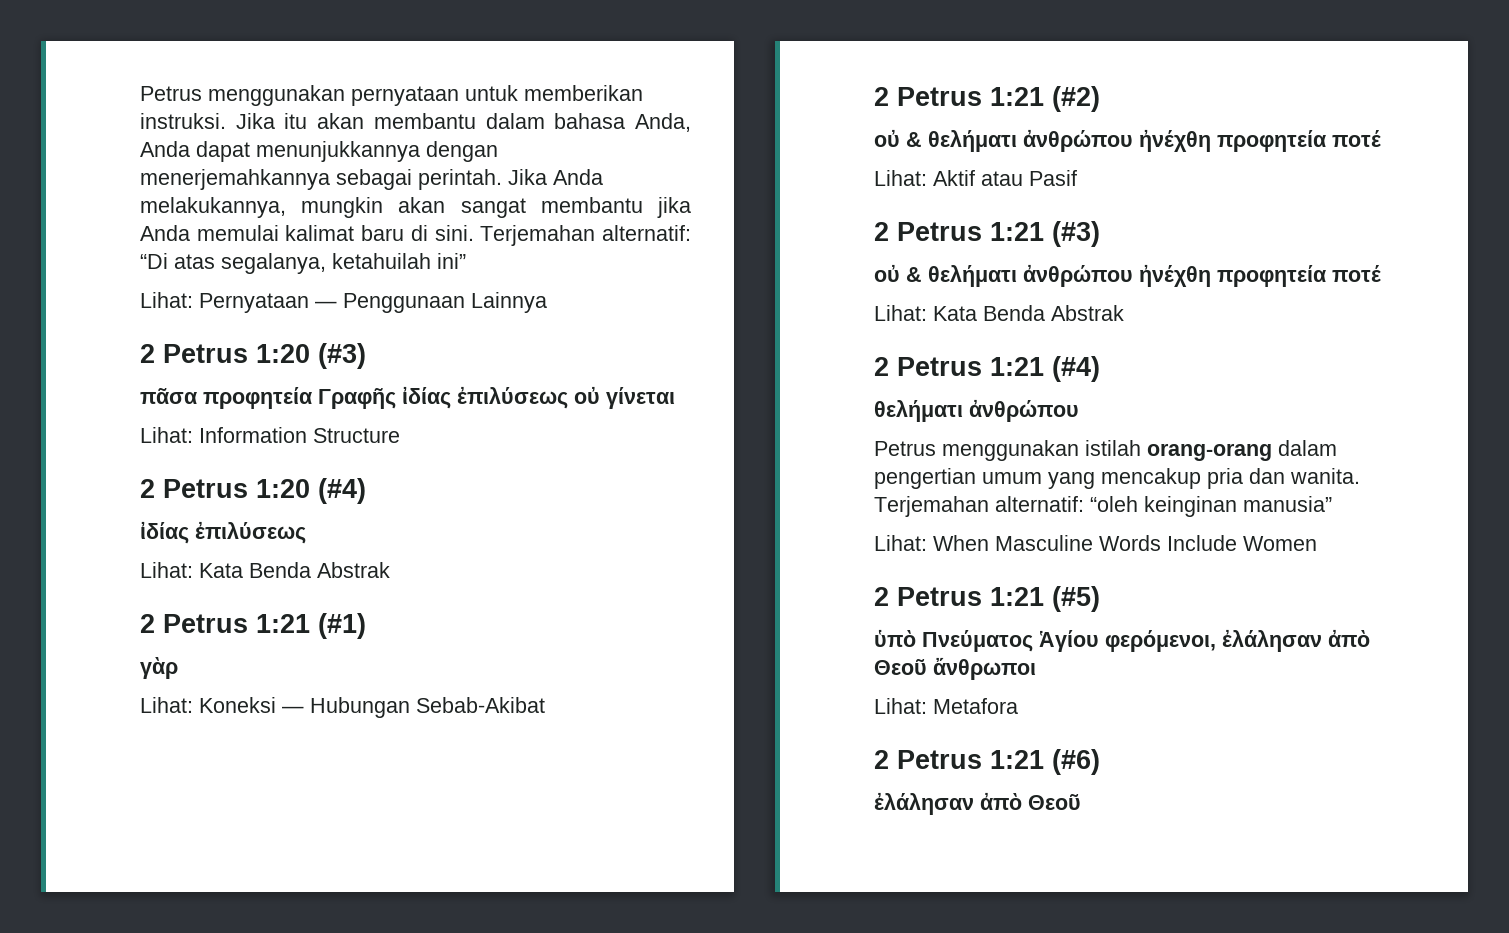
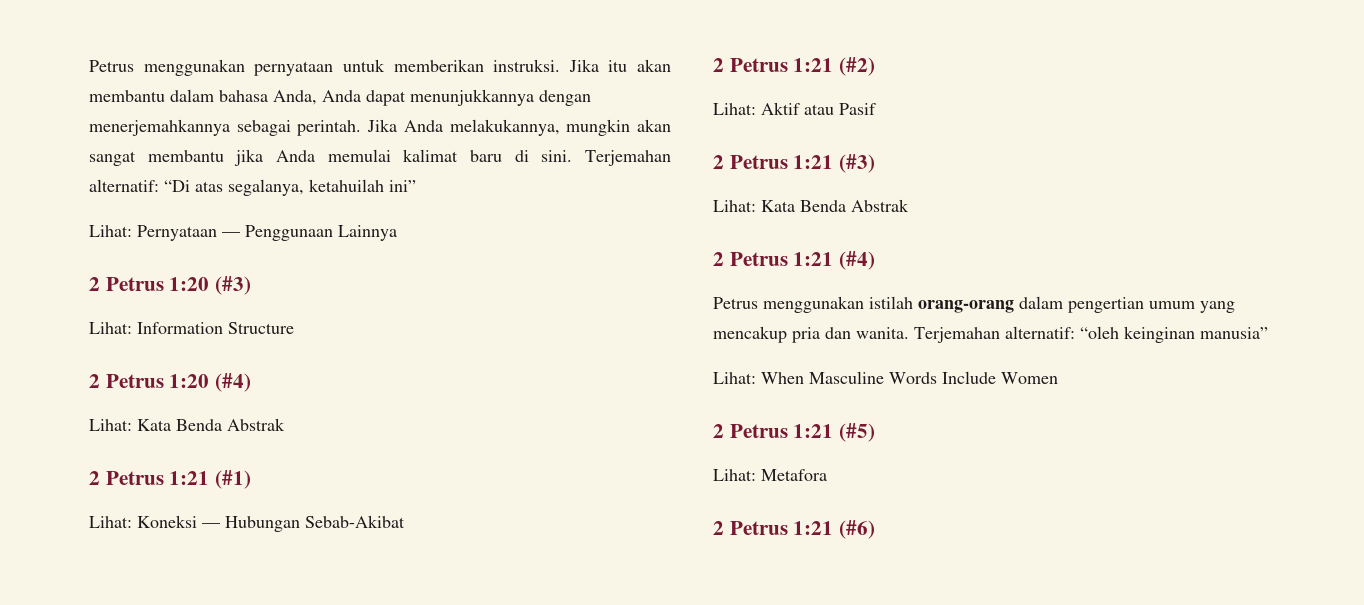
- πᾶσα προφητεία Γραφῆς ἰδίας ἐπιλύσεως οὐ γίνεται
  2 Petrus 1:20 (#4)
- ἰδίας ἐπιλύσεως
- γὰρ
  2 Petrus 1:21 (#2)
- οὐ & θελήματι ἀνθρώπου ἠνέχθη προφητεία ποτέ
  2 Petrus 1:21 (#3)
- οὐ & θελήματι ἀνθρώπου ἠνέχθη προφητεία ποτέ
  2 Petrus 1:21 (#4)
- θελήματι ἀνθρώπου
- ὑπὸ Πνεύματος Ἁγίου φερόμενοι, ἐλάλησαν ἀπὸ Θεοῦ ἄνθρωποι
  2 Petrus 1:21 (#6)
- ἐλάλησαν ἀπὸ Θεοῦ

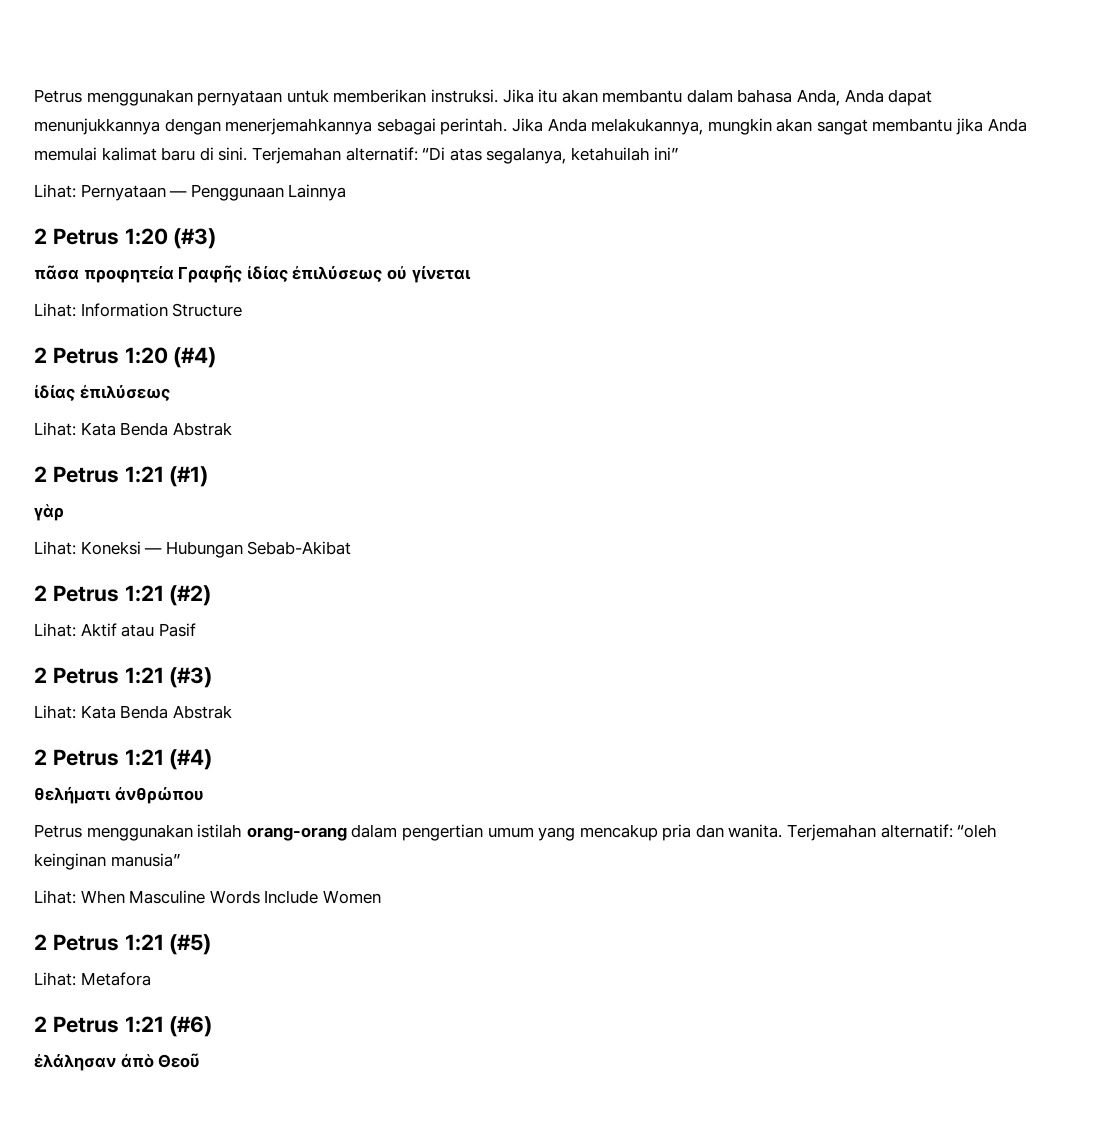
+ πᾶσα προφητεία Γραφῆς ἰδίας ἐπιλύσεως οὐ γίνεται
  2 Petrus 1:20 (#4)
+ ἰδίας ἐπιλύσεως
+ γὰρ
+ θελήματι ἀνθρώπου
+ ἐλάλησαν ἀπὸ Θεοῦ

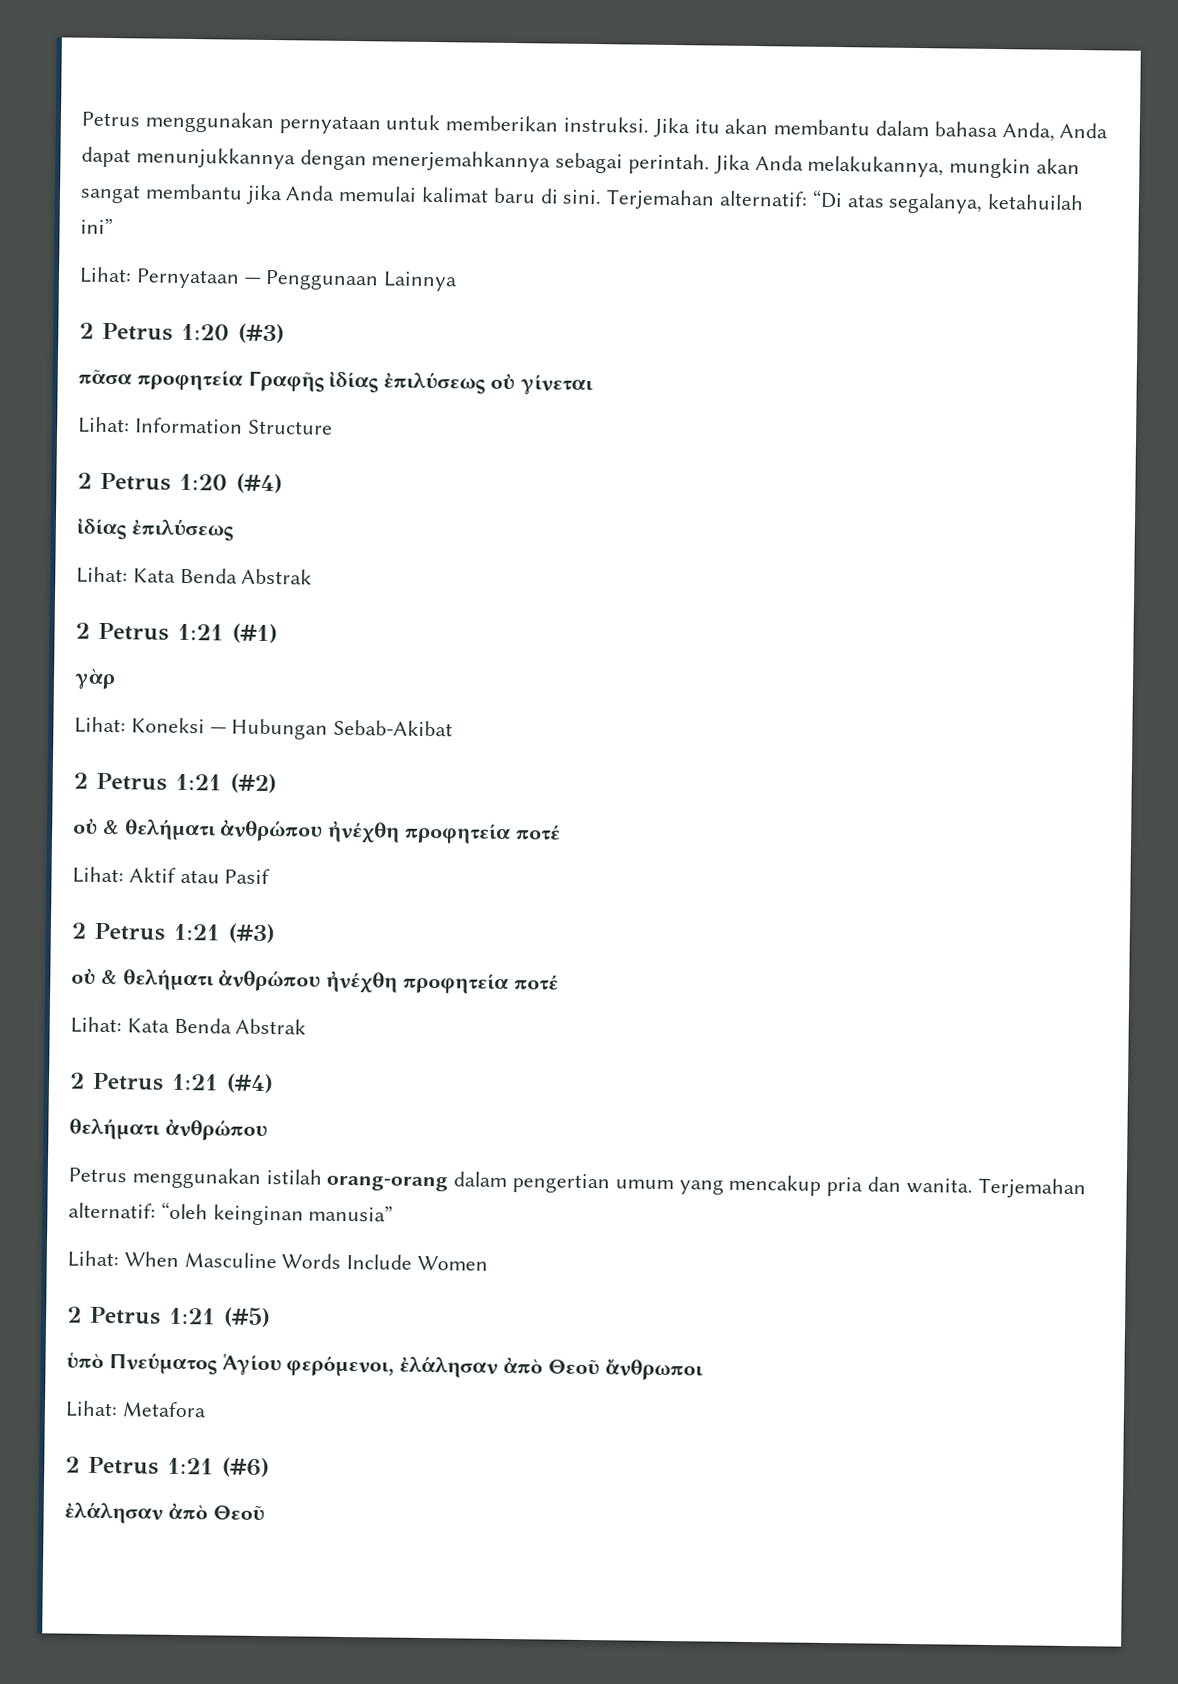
  2 Petrus 1:21 (#2)
+ οὐ & θελήματι ἀνθρώπου ἠνέχθη προφητεία ποτέ
  2 Petrus 1:21 (#3)
+ οὐ & θελήματι ἀνθρώπου ἠνέχθη προφητεία ποτέ
+ ὑπὸ Πνεύματος Ἁγίου φερόμενοι, ἐλάλησαν ἀπὸ Θεοῦ ἄνθρωποι

